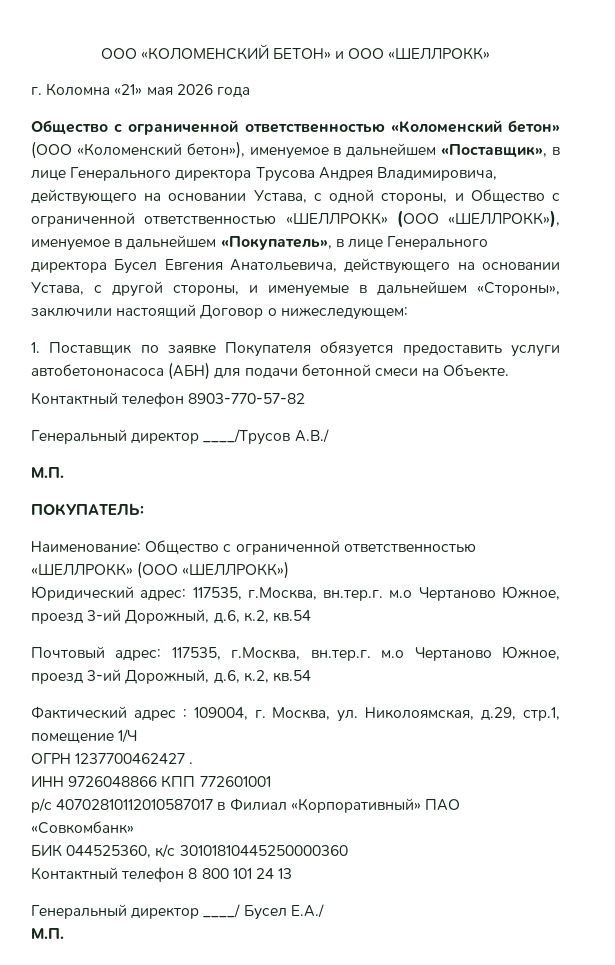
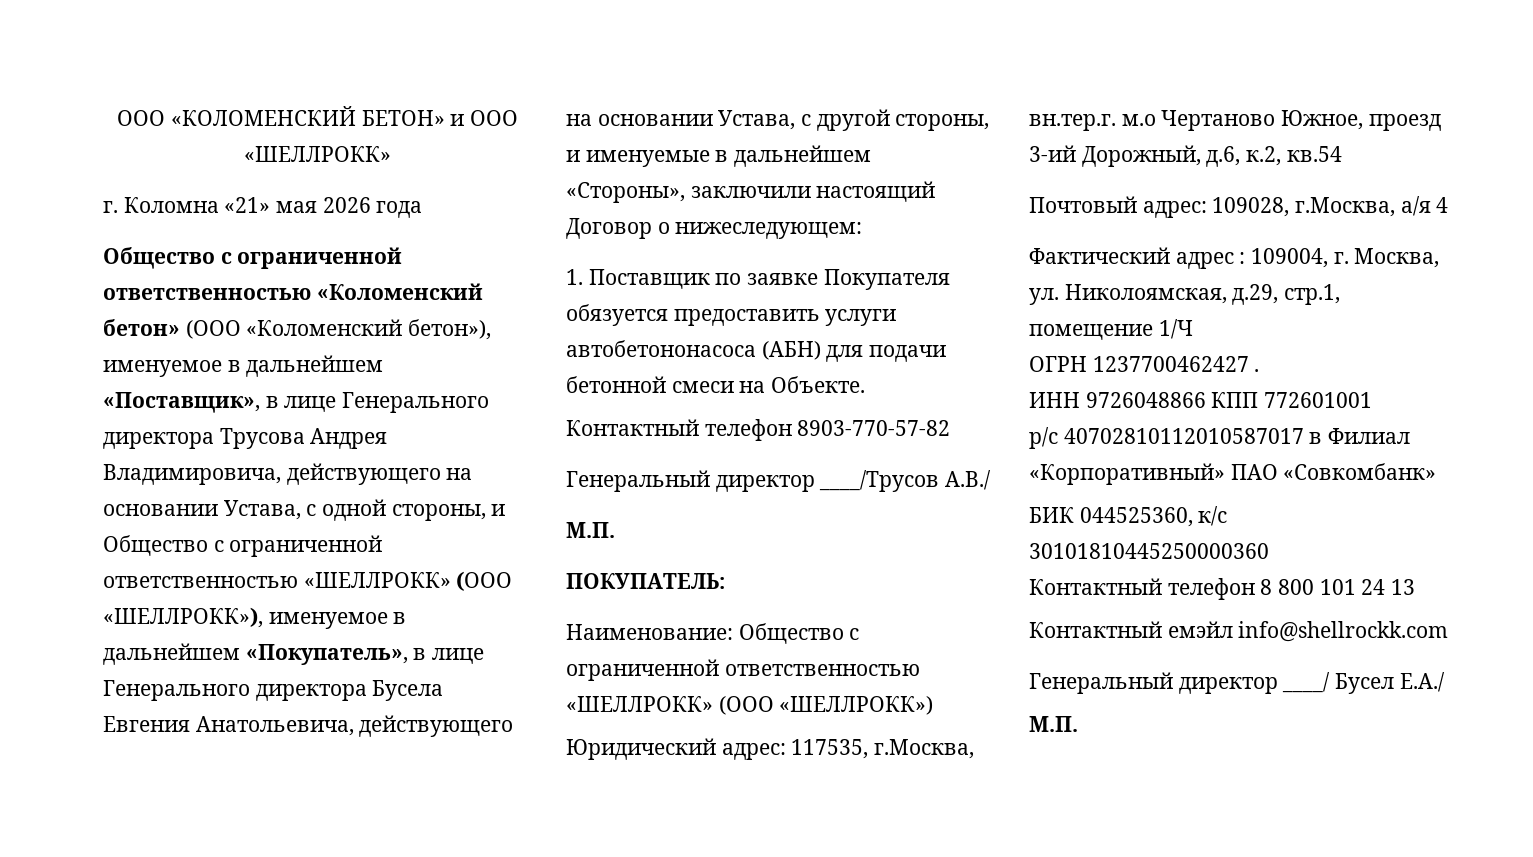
- Общество с ограниченной ответственностью «Коломенский бетон» (ООО «Коломенский бетон»), именуемое в дальнейшем «Поставщик», в лице Генерального директора Трусова Андрея Владимировича, действующего на основании Устава, с одной стороны, и Общество с ограниченной ответственностью «ШЕЛЛРОКК» (ООО «ШЕЛЛРОКК»), именуемое в дальнейшем «Покупатель», в лице Генерального директора Бусел Евгения Анатольевича, действующего на основании Устава, с другой стороны, и именуемые в дальнейшем «Стороны», заключили настоящий Договор о нижеследующем:
+ Общество с ограниченной ответственностью «Коломенский бетон» (ООО «Коломенский бетон»), именуемое в дальнейшем «Поставщик», в лице Генерального директора Трусова Андрея Владимировича, действующего на основании Устава, с одной стороны, и Общество с ограниченной ответственностью «ШЕЛЛРОКК» (ООО «ШЕЛЛРОКК»), именуемое в дальнейшем «Покупатель», в лице Генерального директора Буселa Евгения Анатольевича, действующего на основании Устава, с другой стороны, и именуемые в дальнейшем «Стороны», заключили настоящий Договор о нижеследующем:
- Почтовый адрес: 117535, г.Москва, вн.тер.г. м.о Чертаново Южное, проезд 3-ий Дорожный, д.6, к.2, кв.54
+ Почтовый адрес: 109028, г.Москва, а/я 4
+ Контактный емэйл info@shellrockk.com

